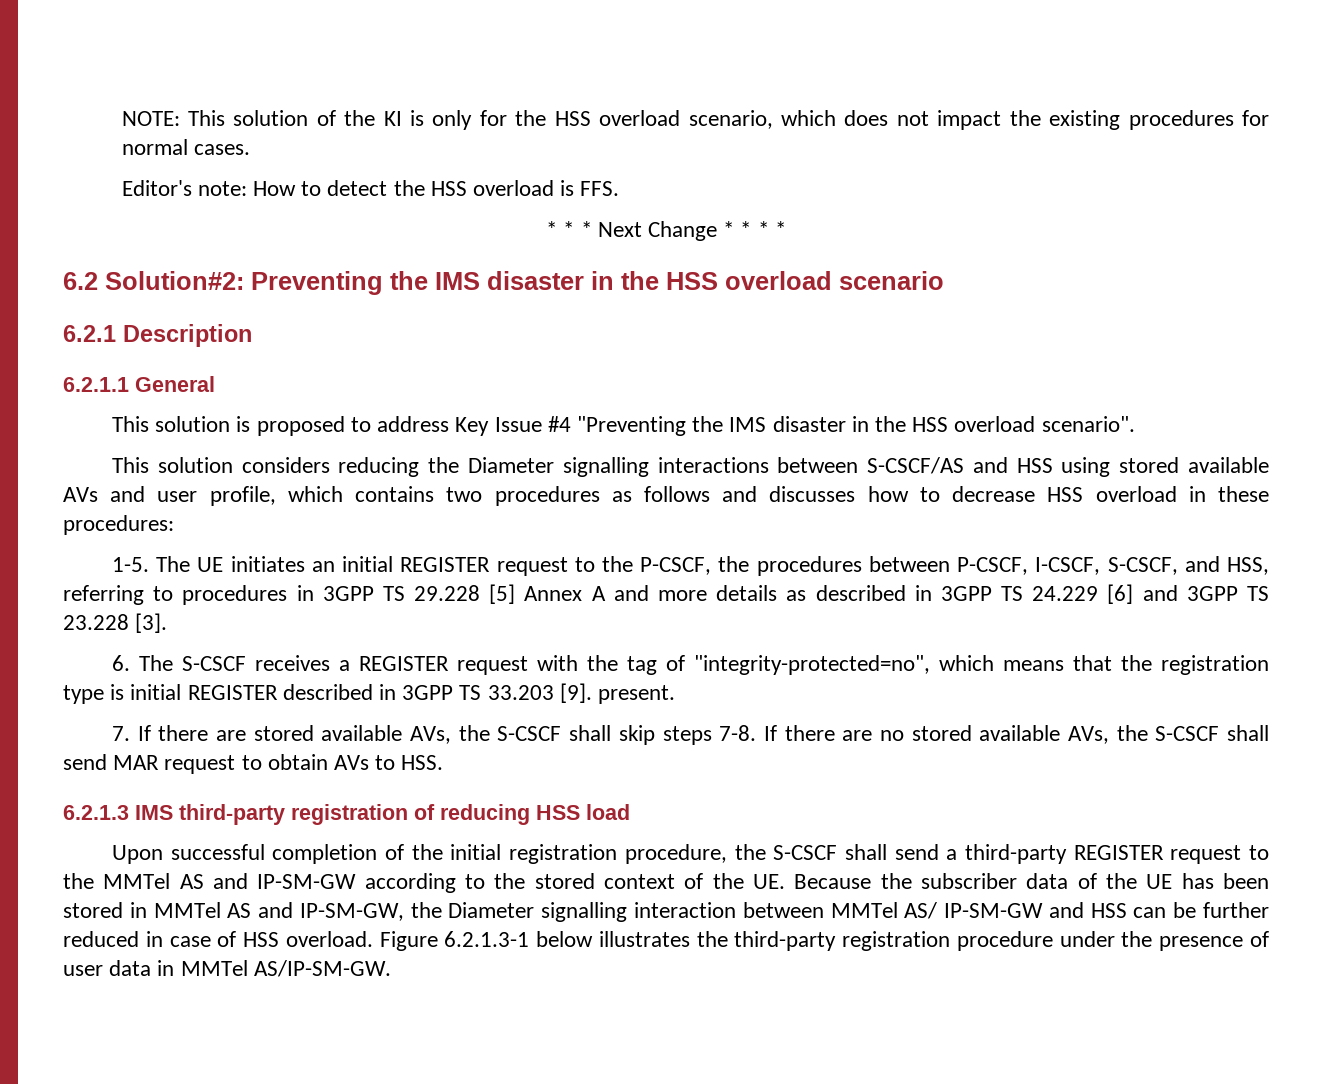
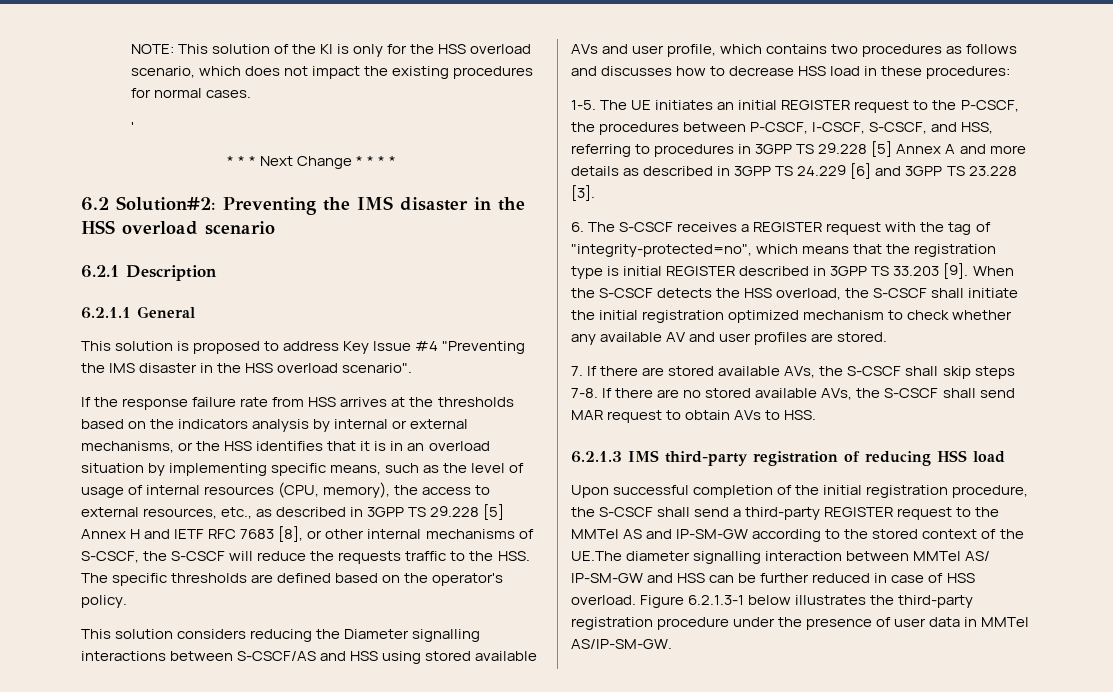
- Editor's note: How to detect the HSS overload is FFS.
+ '
+ If the response failure rate from HSS arrives at the thresholds based on the indicators analysis by internal or external mechanisms, or the HSS identifies that it is in an overload situation by implementing specific means, such as the level of usage of internal resources (CPU, memory), the access to external resources, etc., as described in 3GPP TS 29.228 [5] Annex H and IETF RFC 7683 [8], or other internal mechanisms of S-CSCF, the S-CSCF will reduce the requests traffic to the HSS. The specific thresholds are defined based on the operator's policy.
- This solution considers reducing the Diameter signalling interactions between S-CSCF/AS and HSS using stored available AVs and user profile, which contains two procedures as follows and discusses how to decrease HSS overload in these procedures:
+ This solution considers reducing the Diameter signalling interactions between S-CSCF/AS and HSS using stored available AVs and user profile, which contains two procedures as follows and discusses how to decrease HSS load in these procedures:
- 6. The S-CSCF receives a REGISTER request with the tag of "integrity-protected=no", which means that the registration type is initial REGISTER described in 3GPP TS 33.203 [9]. present.
+ 6. The S-CSCF receives a REGISTER request with the tag of "integrity-protected=no", which means that the registration type is initial REGISTER described in 3GPP TS 33.203 [9]. When the S-CSCF detects the HSS overload, the S-CSCF shall initiate the initial registration optimized mechanism to check whether any available AV and user profiles are stored.
- Upon successful completion of the initial registration procedure, the S-CSCF shall send a third-party REGISTER request to the MMTel AS and IP-SM-GW according to the stored context of the UE. Because the subscriber data of the UE has been stored in MMTel AS and IP-SM-GW, the Diameter signalling interaction between MMTel AS/ IP-SM-GW and HSS can be further reduced in case of HSS overload.
+ Upon successful completion of the initial registration procedure, the S-CSCF shall send a third-party REGISTER request to the MMTel AS and IP-SM-GW according to the stored context of the UE.The diameter signalling interaction between MMTel AS/ IP-SM-GW and HSS can be further reduced in case of HSS overload.

